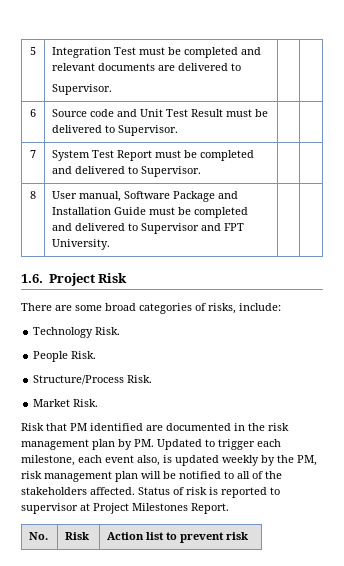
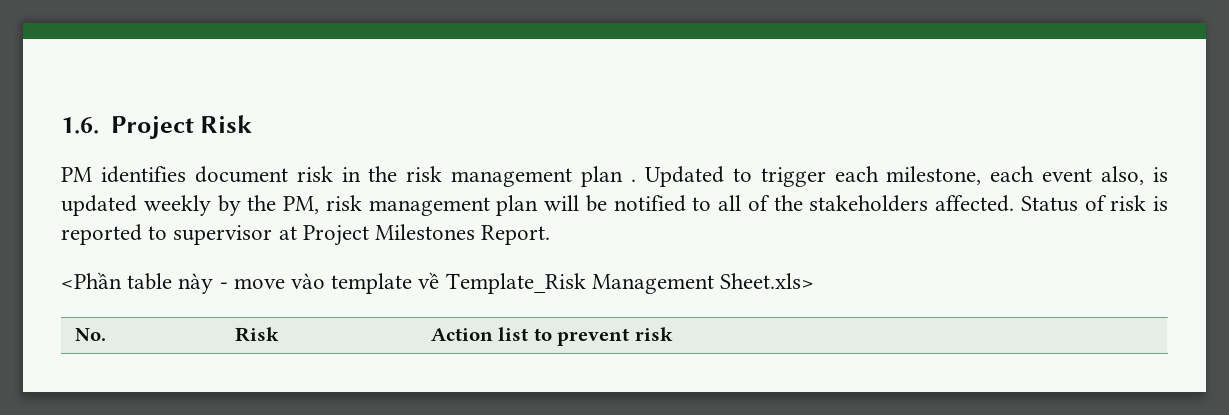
- 5 | Integration Test must be completed and relevant documents are delivered to
- Supervisor. | |
- 6 | Source code and Unit Test Result must be delivered to Supervisor. | |
- 7 | System Test Report must be completed and delivered to Supervisor. | |
- 8 | User manual, Software Package and Installation Guide must be completed and delivered to Supervisor and FPT University. | |
  1.6. Project Risk
- There are some broad categories of risks, include:
- Technology Risk.
- People Risk.
- Structure/Process Risk.
- Market Risk.
- Risk that PM identified are documented in the risk management plan by PM. Updated to trigger each milestone, each event also, is updated weekly by the PM, risk management plan will be notified to all of the stakeholders affected.
+ PM identifies document risk in the risk management plan . Updated to trigger each milestone, each event also, is updated weekly by the PM, risk management plan will be notified to all of the stakeholders affected.
+ <Phần table này - move vào template về Template_Risk Management Sheet.xls>

